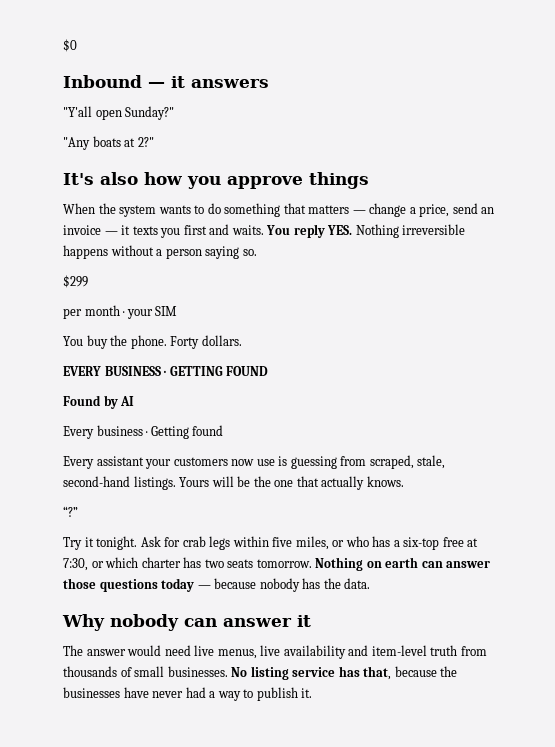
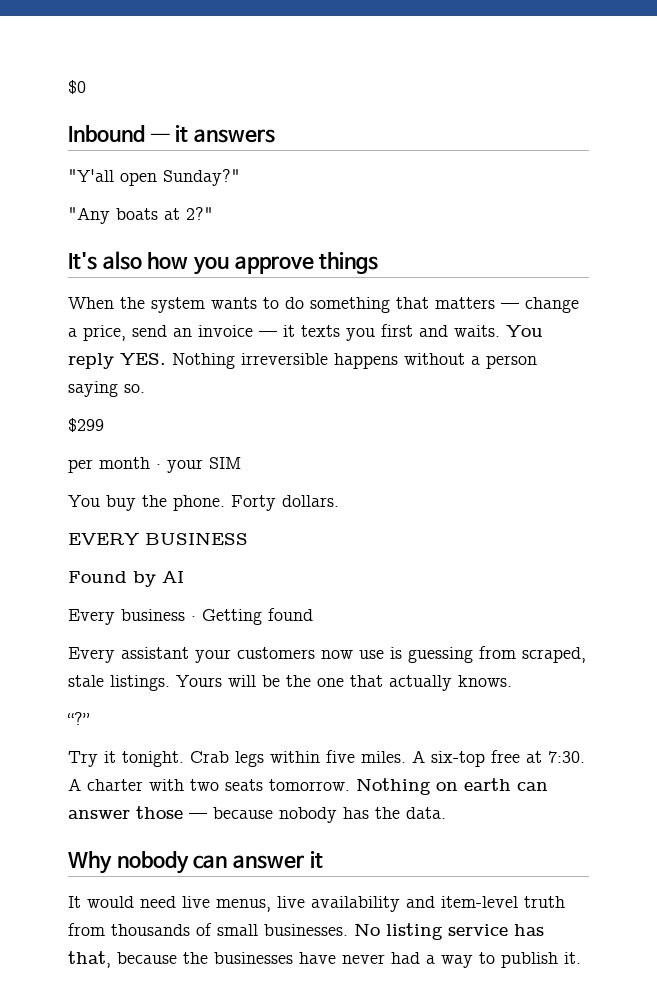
- EVERY BUSINESS · GETTING FOUND
+ EVERY BUSINESS
- Every assistant your customers now use is guessing from scraped, stale, second-hand listings.
+ Every assistant your customers now use is guessing from scraped, stale listings.
- Ask for crab legs within five miles, or who has a six-top free at 7:30, or which charter has two seats tomorrow.
+ Crab legs within five miles. A six-top free at 7:30. A charter with two seats tomorrow.
- Nothing on earth can answer those questions today — because nobody has the data.
+ Nothing on earth can answer those — because nobody has the data.
- The answer would need live menus, live availability and item-level truth from thousands of small businesses.
+ It would need live menus, live availability and item-level truth from thousands of small businesses.

